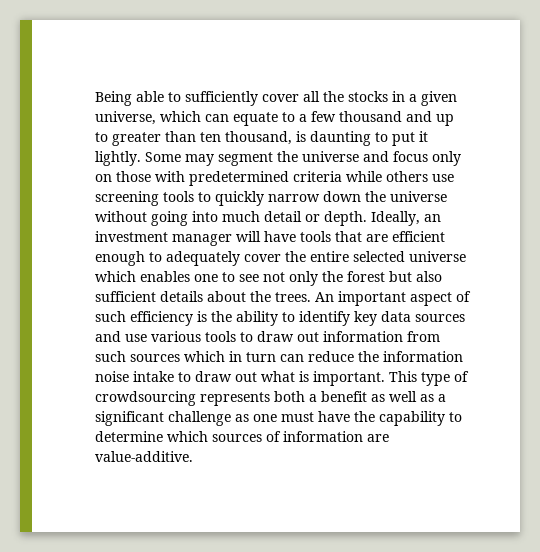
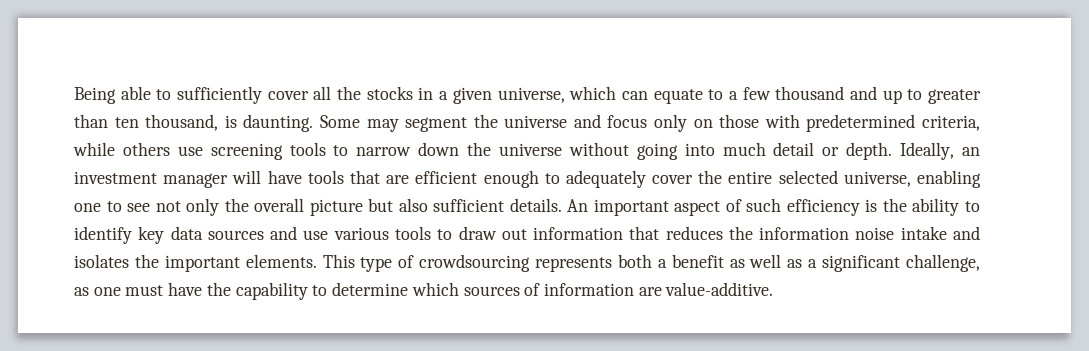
- Being able to sufficiently cover all the stocks in a given universe, which can equate to a few thousand and up to greater than ten thousand, is daunting to put it lightly.
+ Being able to sufficiently cover all the stocks in a given universe, which can equate to a few thousand and up to greater than ten thousand, is daunting.
- Some may segment the universe and focus only on those with predetermined criteria while others use screening tools to quickly narrow down the universe without going into much detail or depth.
+ Some may segment the universe and focus only on those with predetermined criteria, while others use screening tools to narrow down the universe without going into much detail or depth.
- Ideally, an investment manager will have tools that are efficient enough to adequately cover the entire selected universe which enables one to see not only the forest but also sufficient details about the trees.
+ Ideally, an investment manager will have tools that are efficient enough to adequately cover the entire selected universe, enabling one to see not only the overall picture but also sufficient details.
- An important aspect of such efficiency is the ability to identify key data sources and use various tools to draw out information from such sources which in turn can reduce the information noise intake to draw out what is important.
+ An important aspect of such efficiency is the ability to identify key data sources and use various tools to draw out information that reduces the information noise intake and isolates the important elements.
- This type of crowdsourcing represents both a benefit as well as a significant challenge as one must have the capability to determine which sources of information are value-additive.
+ This type of crowdsourcing represents both a benefit as well as a significant challenge, as one must have the capability to determine which sources of information are value-additive.

